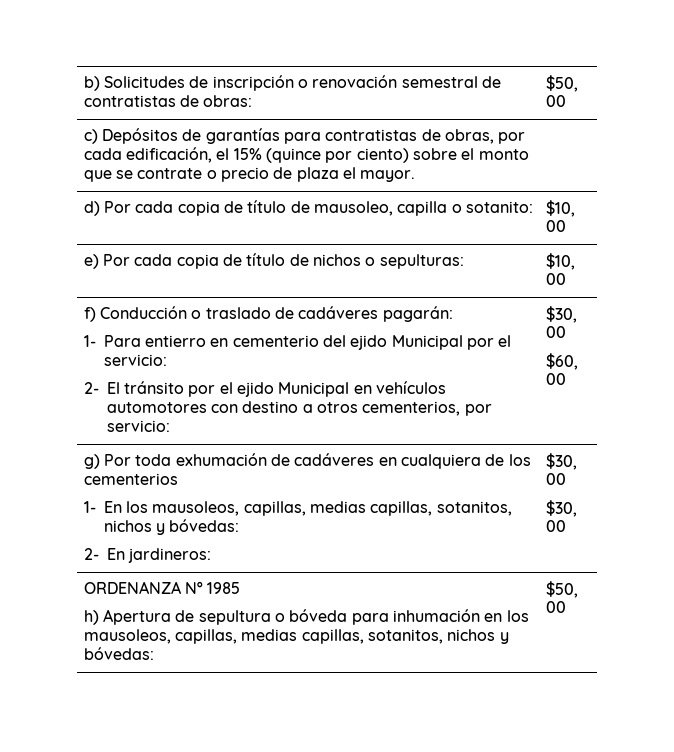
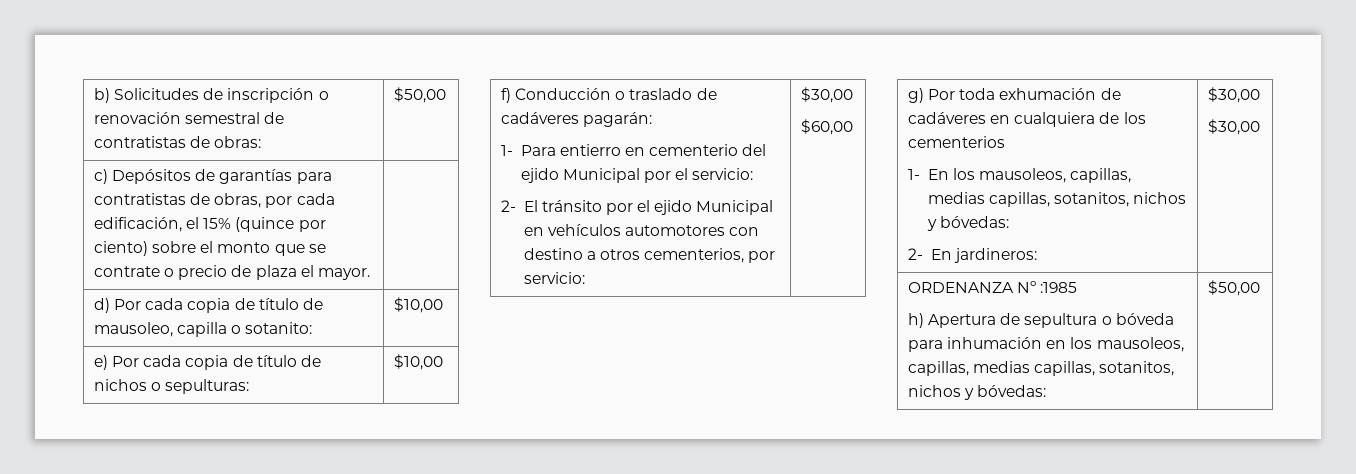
- b) Solicitudes de inscripción o renovación semestral de contratistas de obras: | $50, 00
+ b) Solicitudes de inscripción o renovación semestral de contratistas de obras: | $50,00
- d) Por cada copia de título de mausoleo, capilla o sotanito: | $10, 00
+ d) Por cada copia de título de mausoleo, capilla o sotanito: | $10,00
- e) Por cada copia de título de nichos o sepulturas: | $10, 00
+ e) Por cada copia de título de nichos o sepulturas: | $10,00
  f) Conducción o traslado de cadáveres pagarán:
  1- Para entierro en cementerio del ejido Municipal por el servicio:
- 2- El tránsito por el ejido Municipal en vehículos automotores con destino a otros cementerios, por servicio: | $30, 00
- $60, 00
+ 2- El tránsito por el ejido Municipal en vehículos automotores con destino a otros cementerios, por servicio: | $30,00
+ $60,00
  g) Por toda exhumación de cadáveres en cualquiera de los cementerios
  1- En los mausoleos, capillas, medias capillas, sotanitos, nichos y bóvedas:
- 2- En jardineros: | $30, 00
- $30, 00
+ 2- En jardineros: | $30,00
+ $30,00
- ORDENANZA Nº 1985
- h) Apertura de sepultura o bóveda para inhumación en los mausoleos, capillas, medias capillas, sotanitos, nichos y bóvedas: | $50, 00
+ ORDENANZA Nº :1985
+ h) Apertura de sepultura o bóveda para inhumación en los mausoleos, capillas, medias capillas, sotanitos, nichos y bóvedas: | $50,00

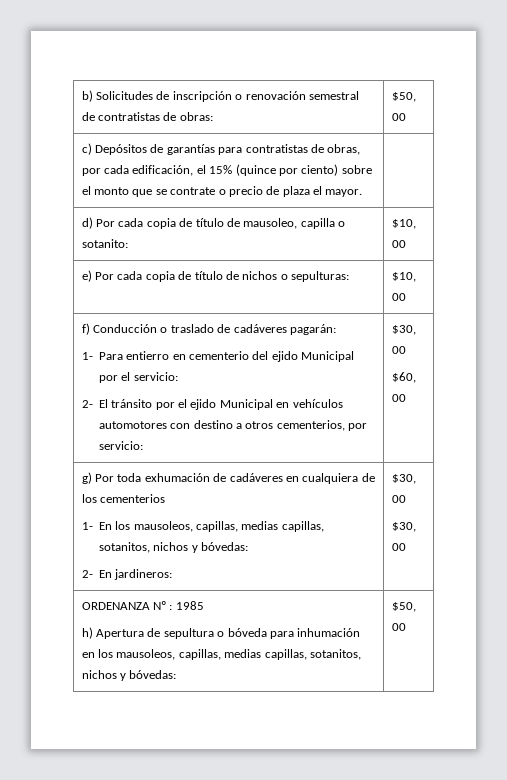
- b) Solicitudes de inscripción o renovación semestral de contratistas de obras: | $50,00
+ b) Solicitudes de inscripción o renovación semestral de contratistas de obras: | $50, 00
- d) Por cada copia de título de mausoleo, capilla o sotanito: | $10,00
+ d) Por cada copia de título de mausoleo, capilla o sotanito: | $10, 00
- e) Por cada copia de título de nichos o sepulturas: | $10,00
+ e) Por cada copia de título de nichos o sepulturas: | $10, 00
  f) Conducción o traslado de cadáveres pagarán:
  1- Para entierro en cementerio del ejido Municipal por el servicio:
- 2- El tránsito por el ejido Municipal en vehículos automotores con destino a otros cementerios, por servicio: | $30,00
- $60,00
+ 2- El tránsito por el ejido Municipal en vehículos automotores con destino a otros cementerios, por servicio: | $30, 00
+ $60, 00
  g) Por toda exhumación de cadáveres en cualquiera de los cementerios
  1- En los mausoleos, capillas, medias capillas, sotanitos, nichos y bóvedas:
- 2- En jardineros: | $30,00
- $30,00
+ 2- En jardineros: | $30, 00
+ $30, 00
- ORDENANZA Nº :1985
- h) Apertura de sepultura o bóveda para inhumación en los mausoleos, capillas, medias capillas, sotanitos, nichos y bóvedas: | $50,00
+ ORDENANZA Nº : 1985
+ h) Apertura de sepultura o bóveda para inhumación en los mausoleos, capillas, medias capillas, sotanitos, nichos y bóvedas: | $50, 00

